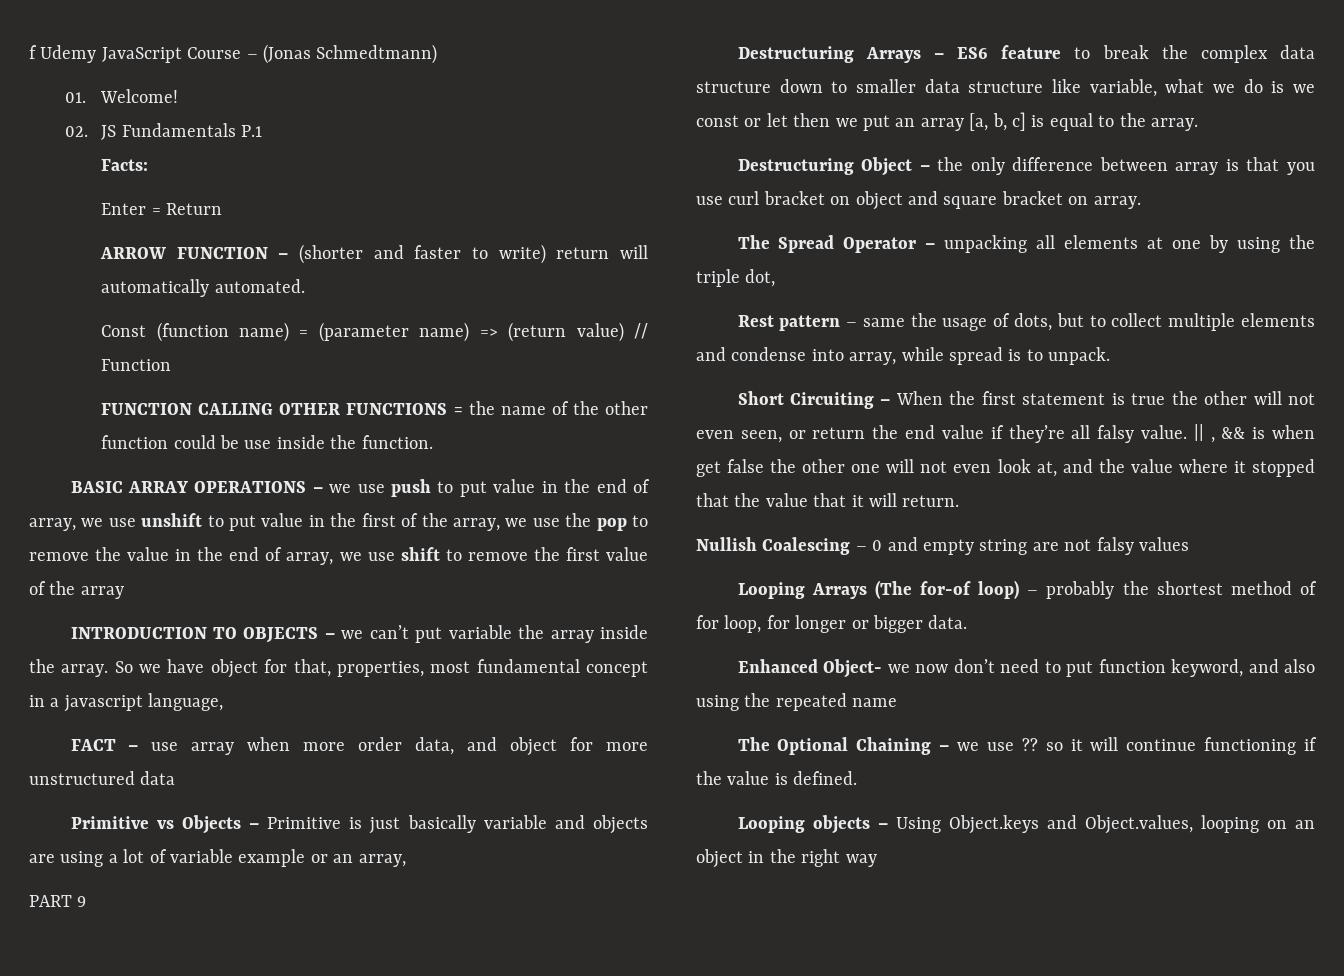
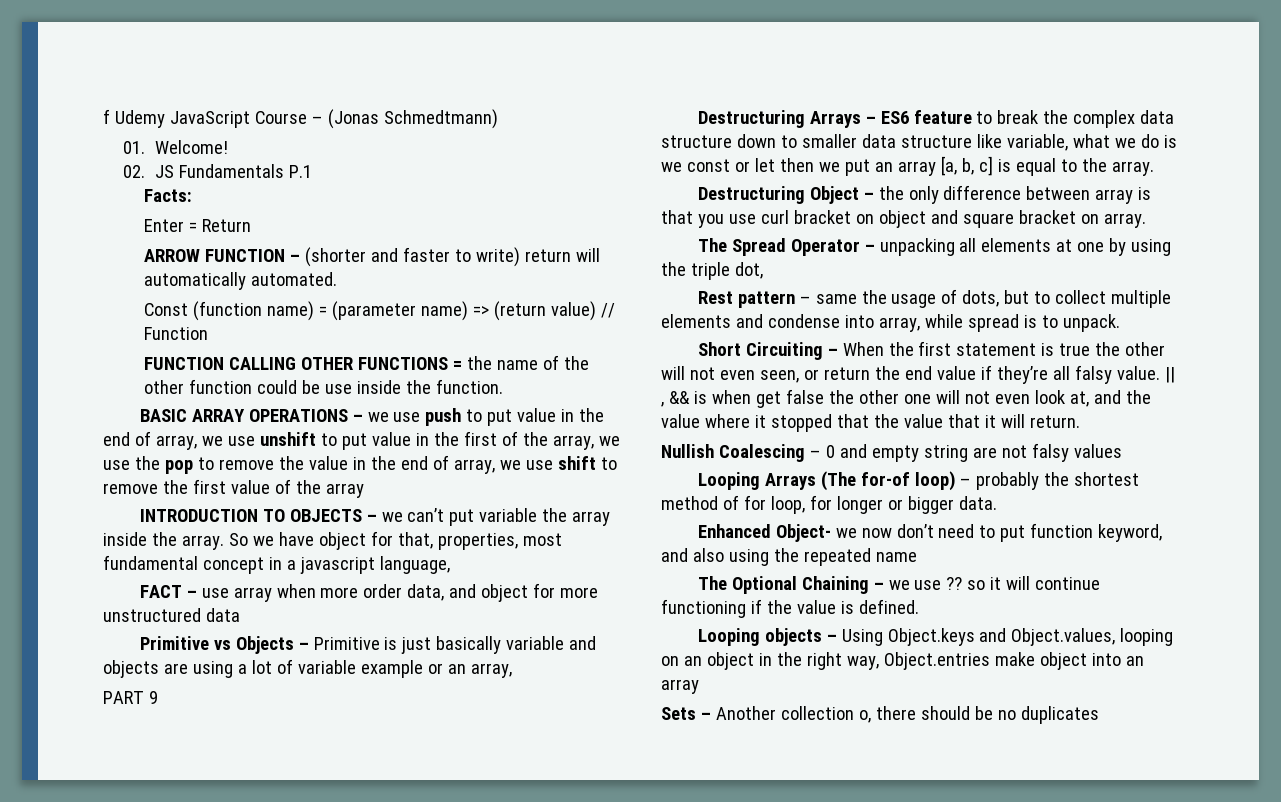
- Looping objects – Using Object.keys and Object.values, looping on an object in the right way
+ Looping objects – Using Object.keys and Object.values, looping on an object in the right way, Object.entries make object into an array
+ Sets – Another collection o, there should be no duplicates

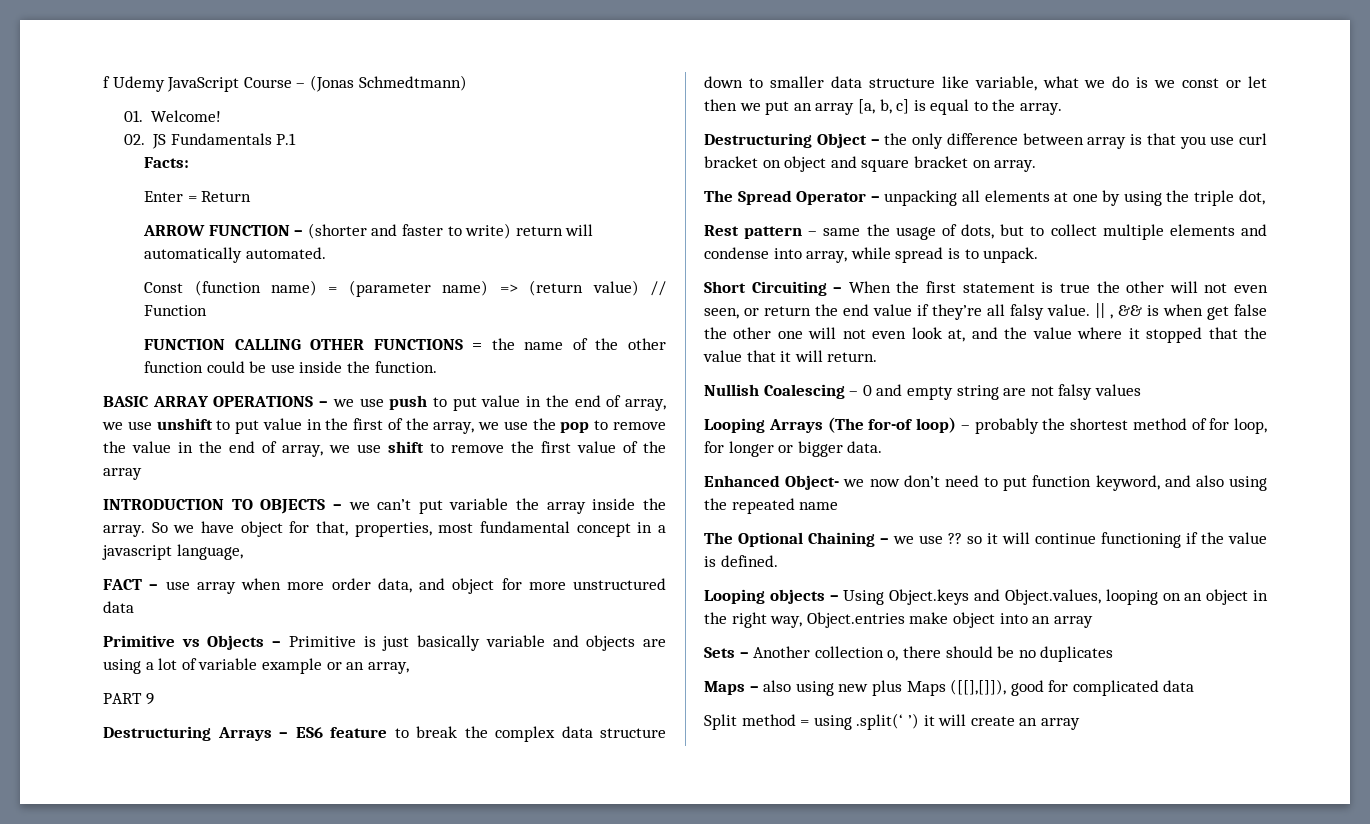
+ Maps – also using new plus Maps ([[],[]]), good for complicated data
+ Split method = using .split(‘ ’) it will create an array

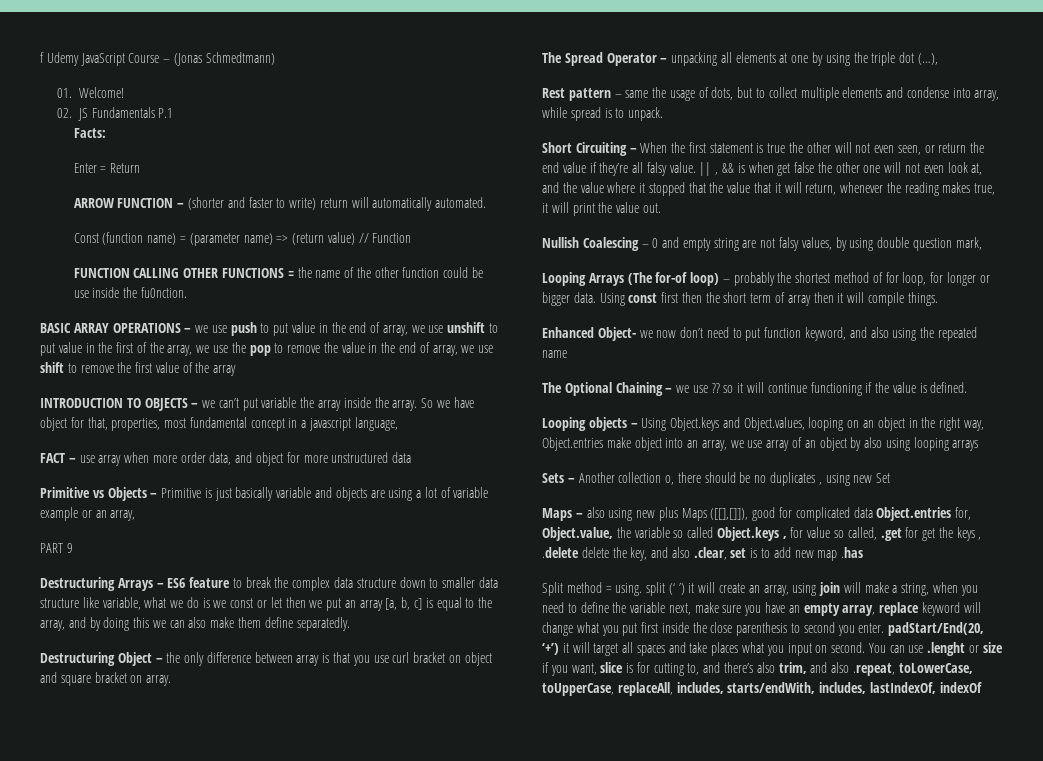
- FUNCTION CALLING OTHER FUNCTIONS = the name of the other function could be use inside the function.
+ FUNCTION CALLING OTHER FUNCTIONS = the name of the other function could be use inside the fu0nction.
- Destructuring Arrays – ES6 feature to break the complex data structure down to smaller data structure like variable, what we do is we const or let then we put an array [a, b, c] is equal to the array.
+ Destructuring Arrays – ES6 feature to break the complex data structure down to smaller data structure like variable, what we do is we const or let then we put an array [a, b, c] is equal to the array, and by doing this we can also make them define separatedly.
- The Spread Operator – unpacking all elements at one by using the triple dot,
+ The Spread Operator – unpacking all elements at one by using the triple dot (…),
- || , && is when get false the other one will not even look at, and the value where it stopped that the value that it will return.
+ || , && is when get false the other one will not even look at, and the value where it stopped that the value that it will return, whenever the reading makes true, it will print the value out.
- Nullish Coalescing – 0 and empty string are not falsy values
+ Nullish Coalescing – 0 and empty string are not falsy values, by using double question mark,
+ Using const first then the short term of array then it will compile things.
- Looping objects – Using Object.keys and Object.values, looping on an object in the right way, Object.entries make object into an array
+ Looping objects – Using Object.keys and Object.values, looping on an object in the right way, Object.entries make object into an array, we use array of an object by also using looping arrays
- Sets – Another collection o, there should be no duplicates
+ Sets – Another collection o, there should be no duplicates , using new Set
- Maps – also using new plus Maps ([[],[]]), good for complicated data
+ Maps – also using new plus Maps ([[],[]]), good for complicated data Object.entries for, Object.value, the variable so called Object.keys , for value so called, .get for get the keys , .delete delete the key, and also .clear, set is to add new map .has
- Split method = using .split(‘ ’) it will create an array
+ Split method = using. split (‘ ’) it will create an array, using join will make a string, when you need to define the variable next, make sure you have an empty array, replace keyword will change what you put first inside the close parenthesis to second you enter. padStart/End(20, ‘+’) it will target all spaces and take places what you input on second. You can use .lenght or size if you want, slice is for cutting to, and there’s also trim, and also .repeat, toLowerCase, toUpperCase, replaceAll, includes, starts/endWith, includes, lastIndexOf, indexOf

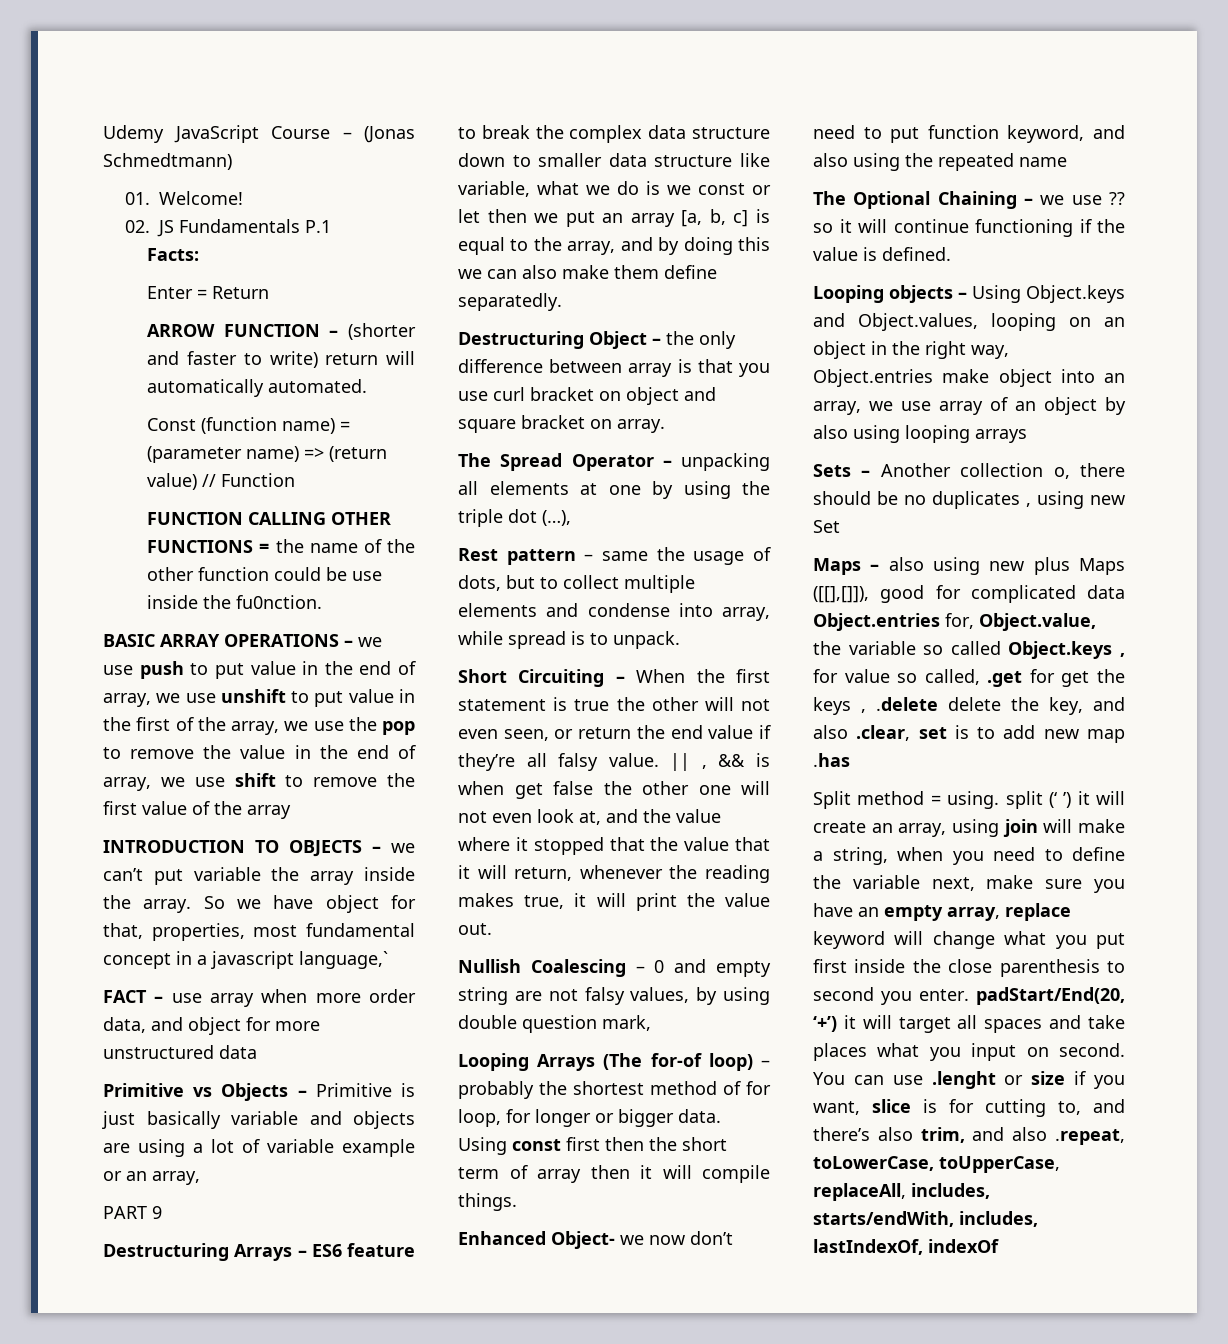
- f Udemy JavaScript Course – (Jonas Schmedtmann)
+ Udemy JavaScript Course – (Jonas Schmedtmann)
- So we have object for that, properties, most fundamental concept in a javascript language,
+ So we have object for that, properties, most fundamental concept in a javascript language,`

